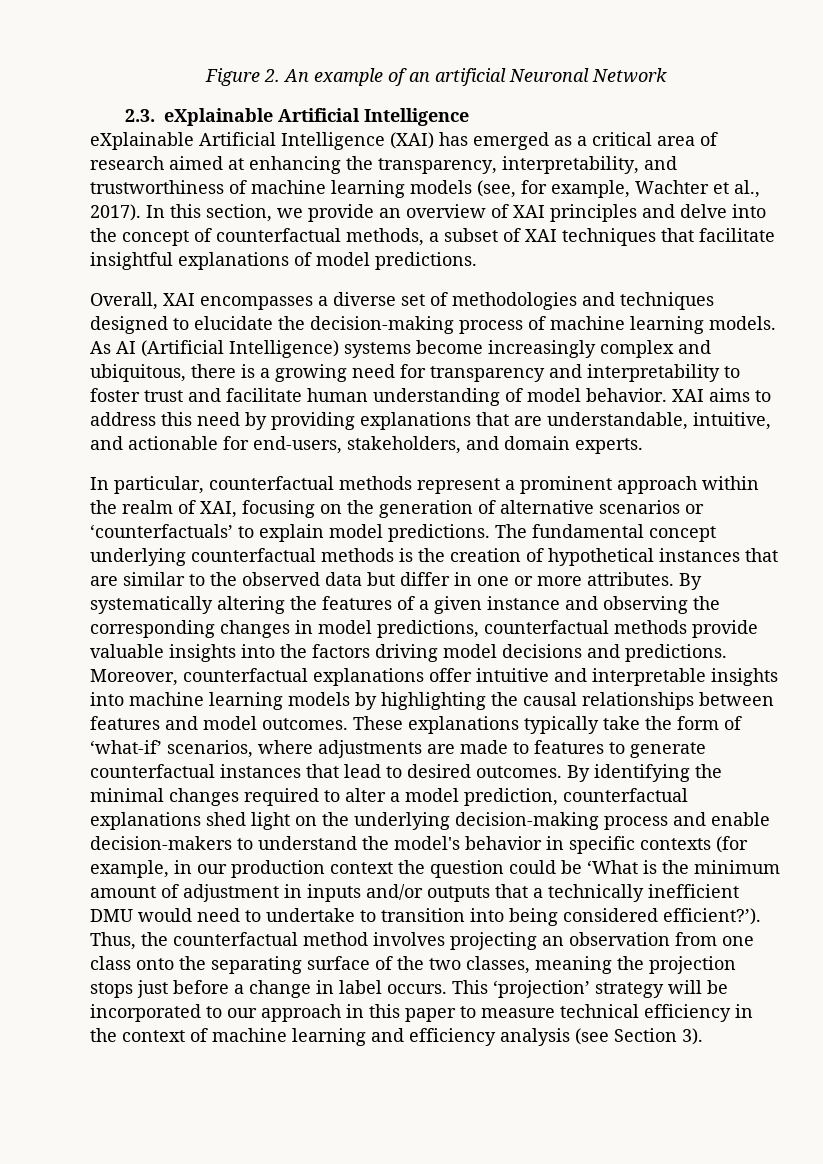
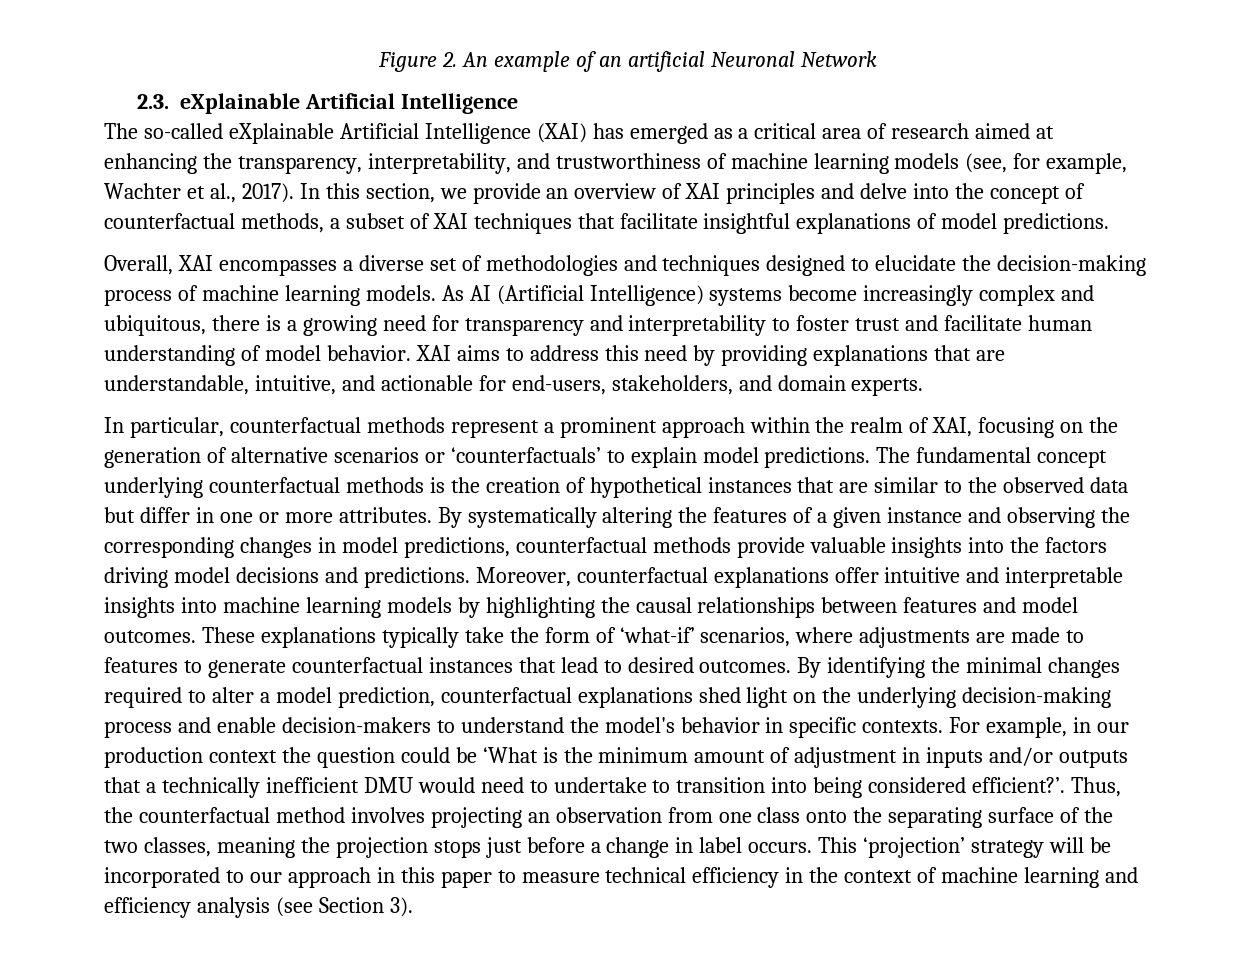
- eXplainable Artificial Intelligence (XAI) has emerged as a critical area of research aimed at enhancing the transparency, interpretability, and trustworthiness of machine learning models (see, for example, Wachter et al., 2017).
+ The so-called eXplainable Artificial Intelligence (XAI) has emerged as a critical area of research aimed at enhancing the transparency, interpretability, and trustworthiness of machine learning models (see, for example, Wachter et al., 2017).
- By identifying the minimal changes required to alter a model prediction, counterfactual explanations shed light on the underlying decision-making process and enable decision-makers to understand the model's behavior in specific contexts (for example, in our production context the question could be ‘What is the minimum amount of adjustment in inputs and/or outputs that a technically inefficient DMU would need to undertake to transition into being considered efficient?’).
+ By identifying the minimal changes required to alter a model prediction, counterfactual explanations shed light on the underlying decision-making process and enable decision-makers to understand the model's behavior in specific contexts. For example, in our production context the question could be ‘What is the minimum amount of adjustment in inputs and/or outputs that a technically inefficient DMU would need to undertake to transition into being considered efficient?’.

